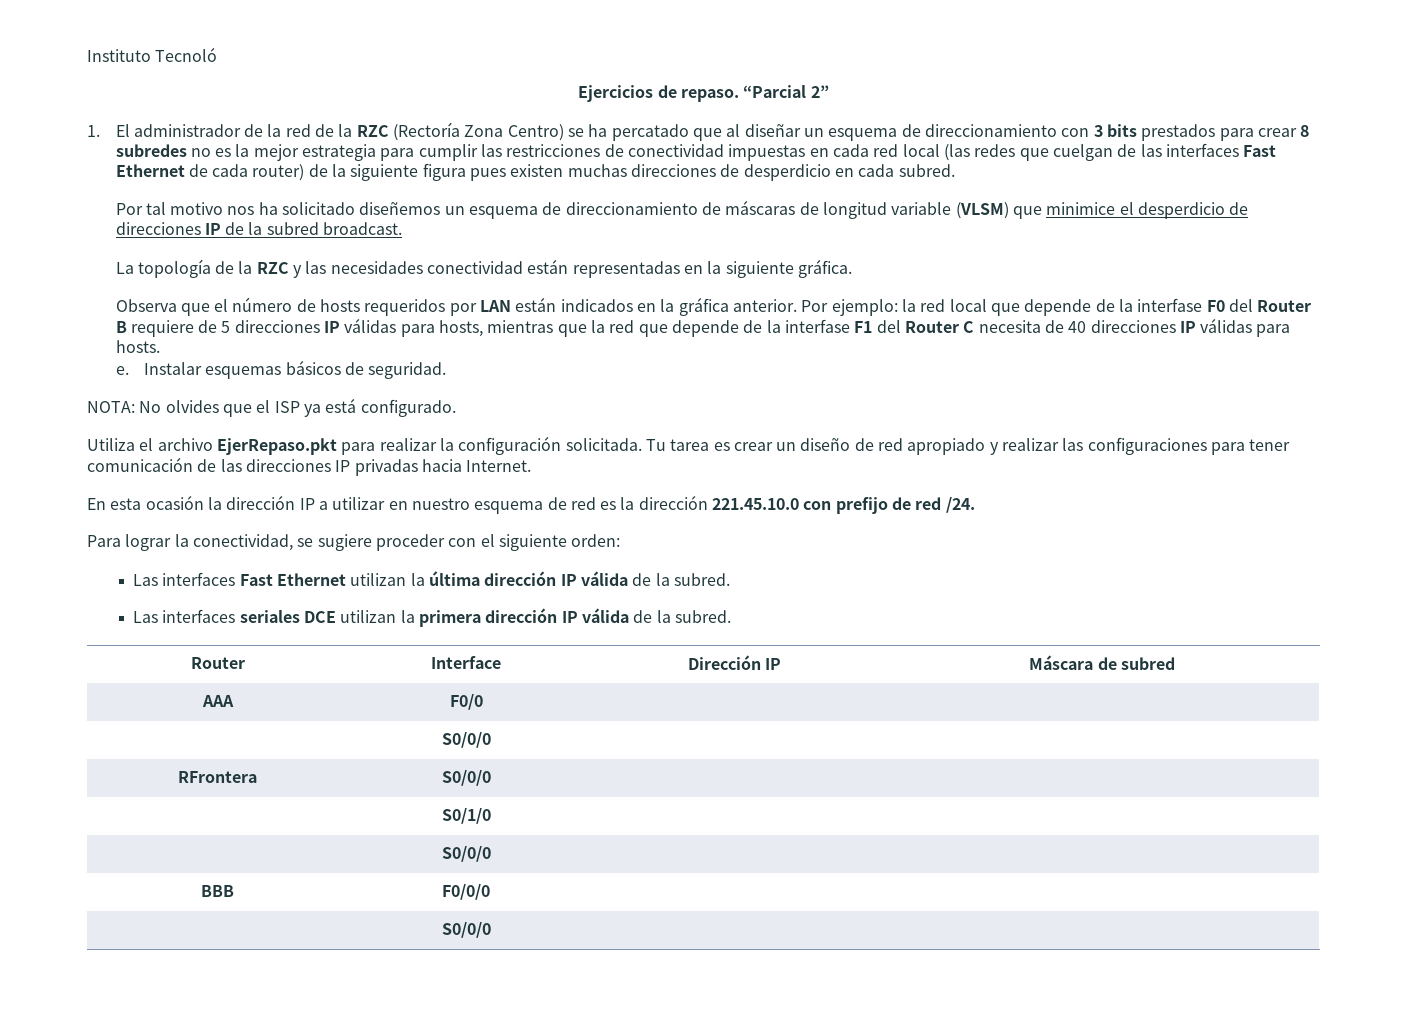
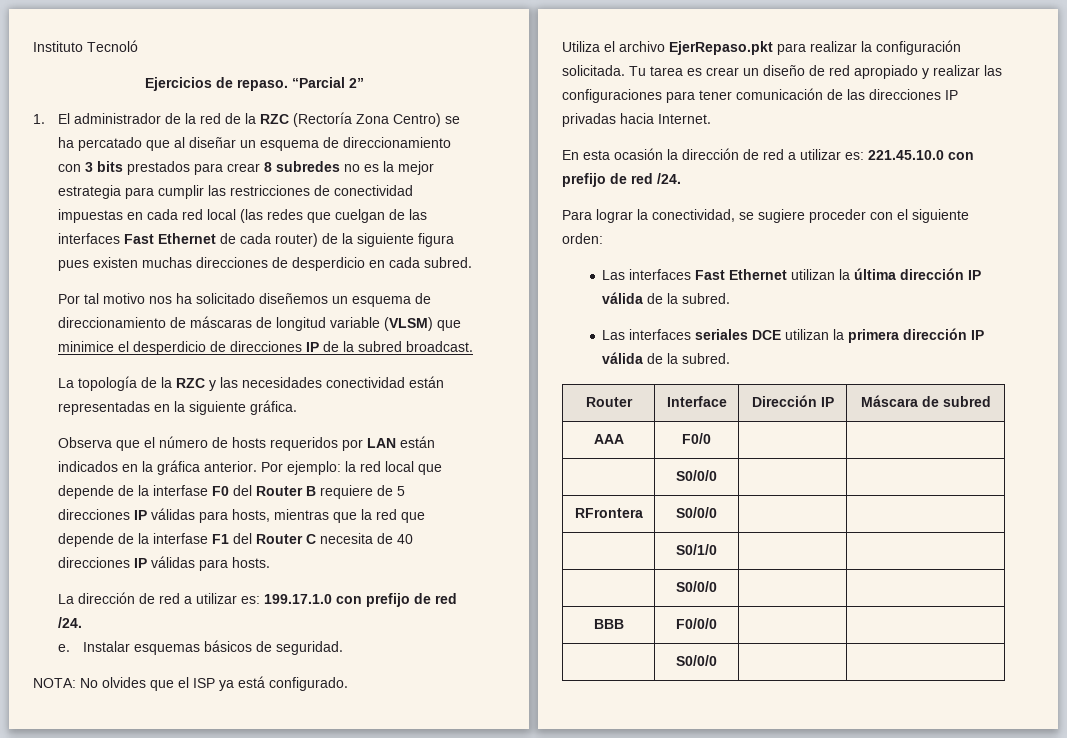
+ La dirección de red a utilizar es: 199.17.1.0 con prefijo de red /24.
- En esta ocasión la dirección IP a utilizar en nuestro esquema de red es la dirección 221.45.10.0 con prefijo de red /24.
+ En esta ocasión la dirección de red a utilizar es: 221.45.10.0 con prefijo de red /24.

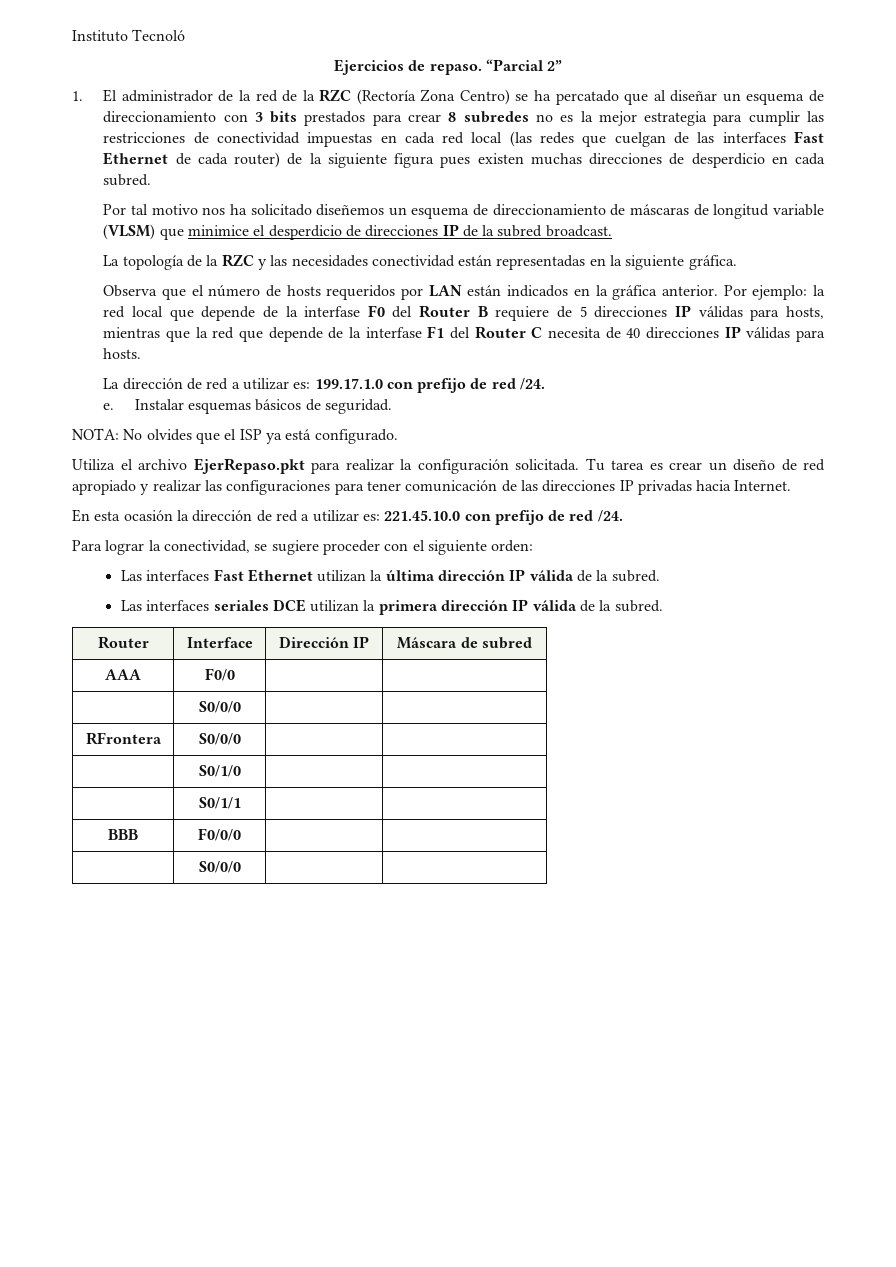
  | S0/1/0 | |
- | S0/0/0 | |
+ | S0/1/1 | |

